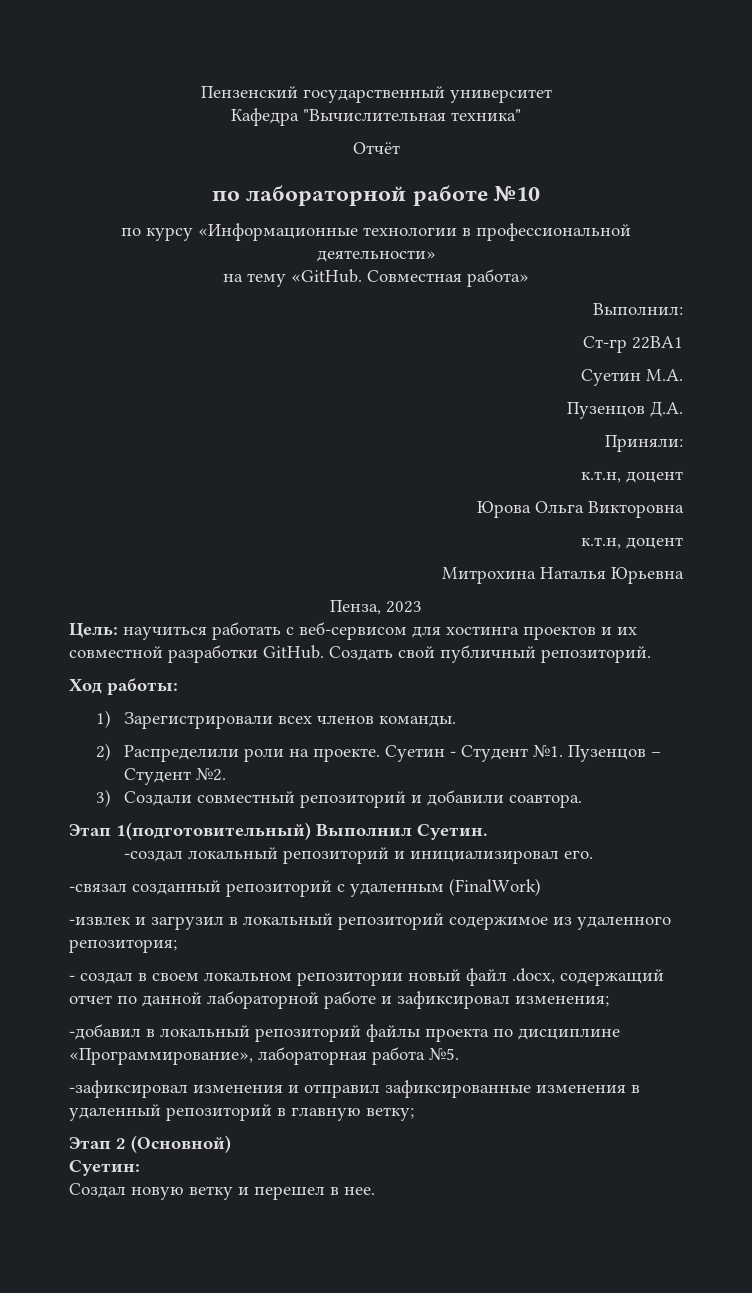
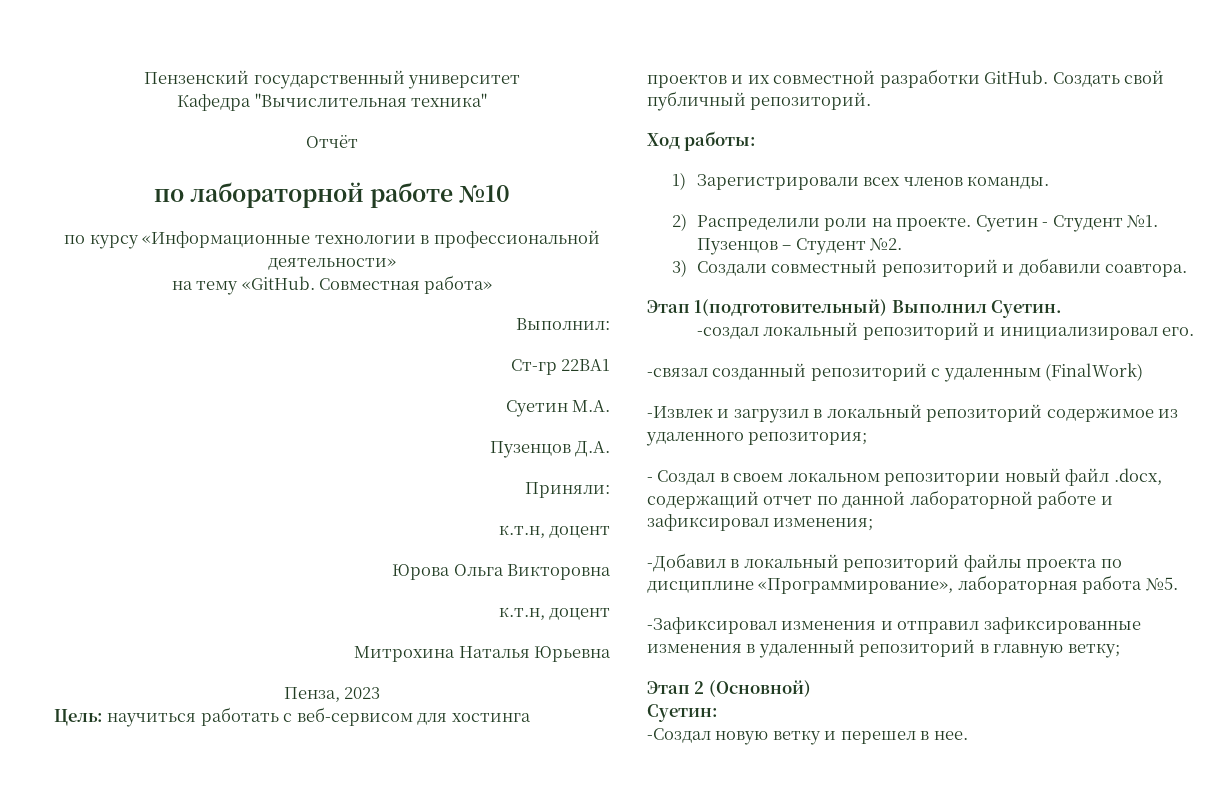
- -извлек и загрузил в локальный репозиторий содержимое из удаленного репозитория;
+ -Извлек и загрузил в локальный репозиторий содержимое из удаленного репозитория;
- - создал в своем локальном репозитории новый файл .docx, содержащий отчет по данной лабораторной работе и зафиксировал изменения;
+ - Создал в своем локальном репозитории новый файл .docx, содержащий отчет по данной лабораторной работе и зафиксировал изменения;
- -добавил в локальный репозиторий файлы проекта по дисциплине «Программирование», лабораторная работа №5.
+ -Добавил в локальный репозиторий файлы проекта по дисциплине «Программирование», лабораторная работа №5.
- -зафиксировал изменения и отправил зафиксированные изменения в удаленный репозиторий в главную ветку;
+ -Зафиксировал изменения и отправил зафиксированные изменения в удаленный репозиторий в главную ветку;
- Создал новую ветку и перешел в нее.
+ -Создал новую ветку и перешел в нее.

